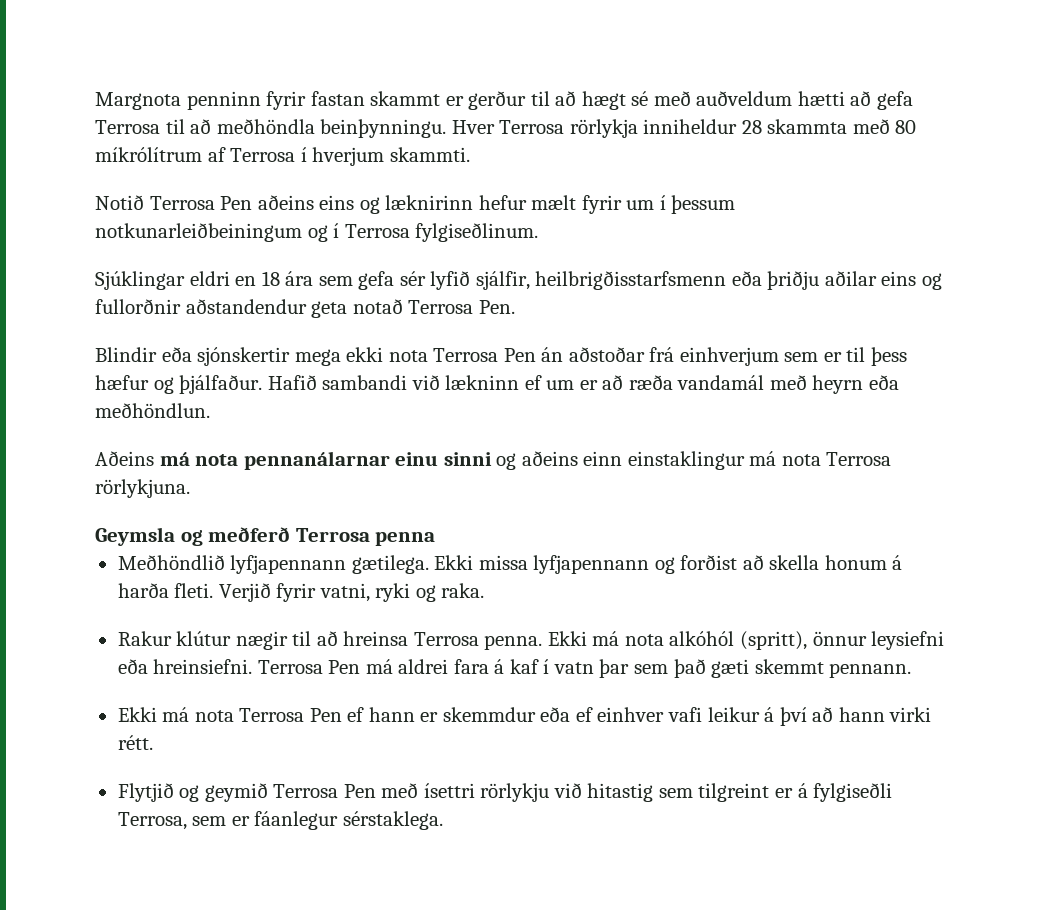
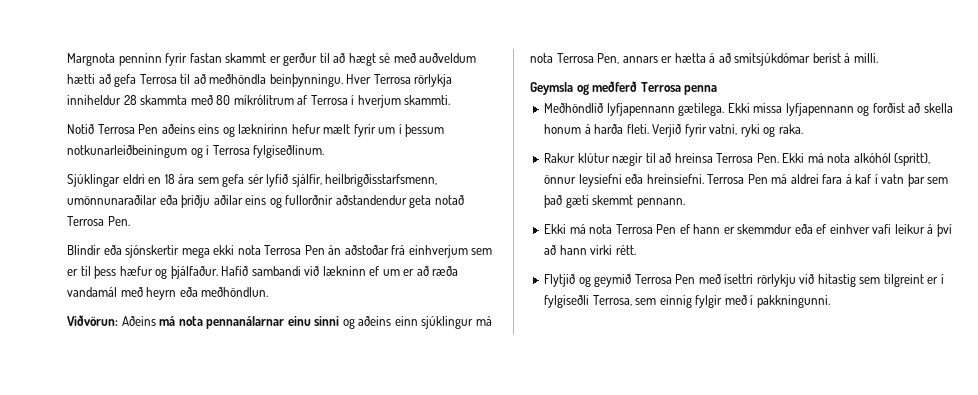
- Sjúklingar eldri en 18 ára sem gefa sér lyfið sjálfir, heilbrigðisstarfsmenn eða þriðju aðilar eins og fullorðnir aðstandendur geta notað Terrosa Pen.
+ Sjúklingar eldri en 18 ára sem gefa sér lyfið sjálfir, heilbrigðisstarfsmenn, umönnunaraðilar eða þriðju aðilar eins og fullorðnir aðstandendur geta notað Terrosa Pen.
- Aðeins má nota pennanálarnar einu sinni og aðeins einn einstaklingur má nota Terrosa rörlykjuna.
+ Viðvörun: Aðeins má nota pennanálarnar einu sinni og aðeins einn sjúklingur má nota Terrosa Pen, annars er hætta á að smitsjúkdómar berist á milli.
- Rakur klútur nægir til að hreinsa Terrosa penna. Ekki má nota alkóhól (spritt), önnur leysiefni eða hreinsiefni.
+ Rakur klútur nægir til að hreinsa Terrosa Pen. Ekki má nota alkóhól (spritt), önnur leysiefni eða hreinsiefni.
- Flytjið og geymið Terrosa Pen með ísettri rörlykju við hitastig sem tilgreint er á fylgiseðli Terrosa, sem er fáanlegur sérstaklega.
+ Flytjið og geymið Terrosa Pen með ísettri rörlykju við hitastig sem tilgreint er í fylgiseðli Terrosa, sem einnig fylgir með í pakkningunni.

